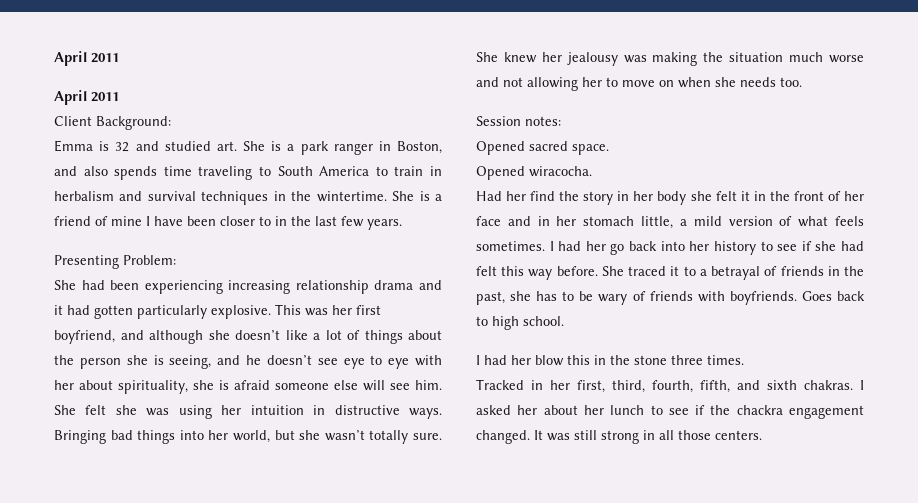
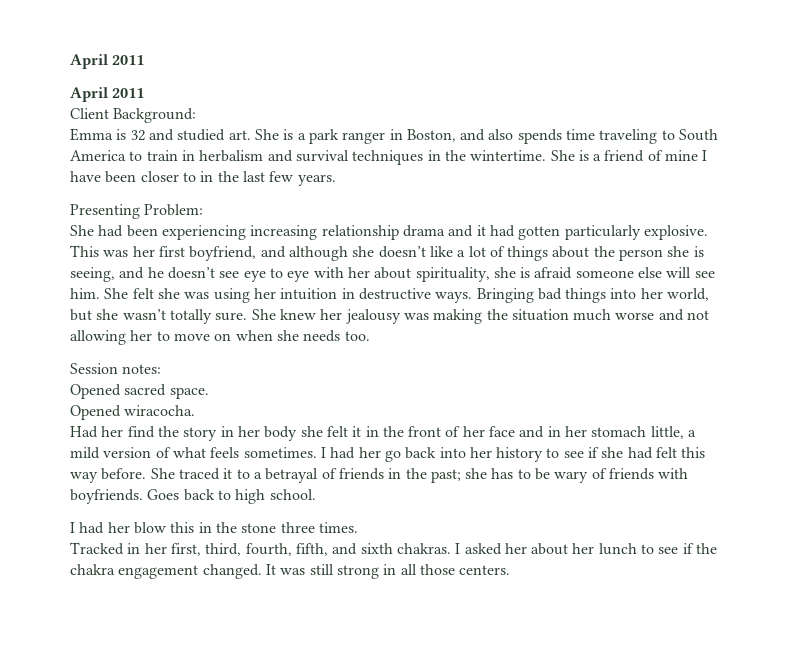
- She felt she was using her intuition in distructive ways.
+ She felt she was using her intuition in destructive ways.
- She traced it to a betrayal of friends in the past, she has to be wary of friends with boyfriends.
+ She traced it to a betrayal of friends in the past; she has to be wary of friends with boyfriends.
- I asked her about her lunch to see if the chackra engagement changed.
+ I asked her about her lunch to see if the chakra engagement changed.

